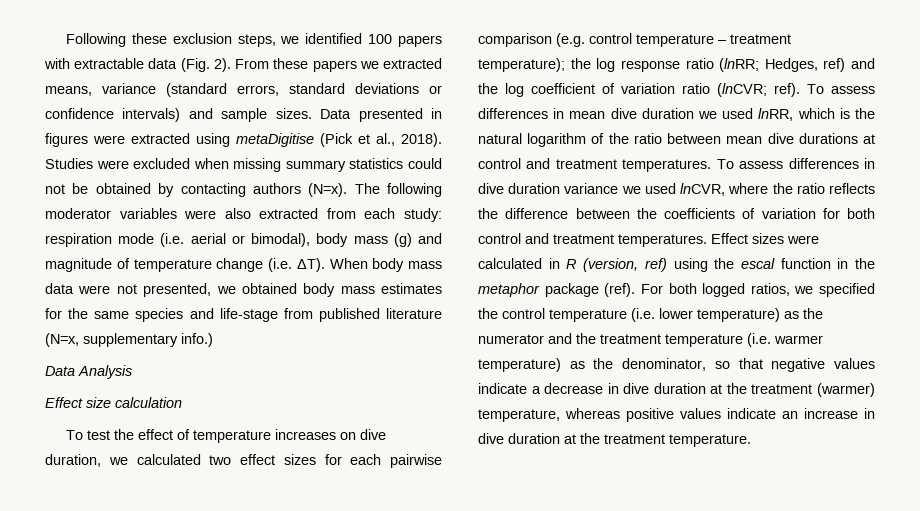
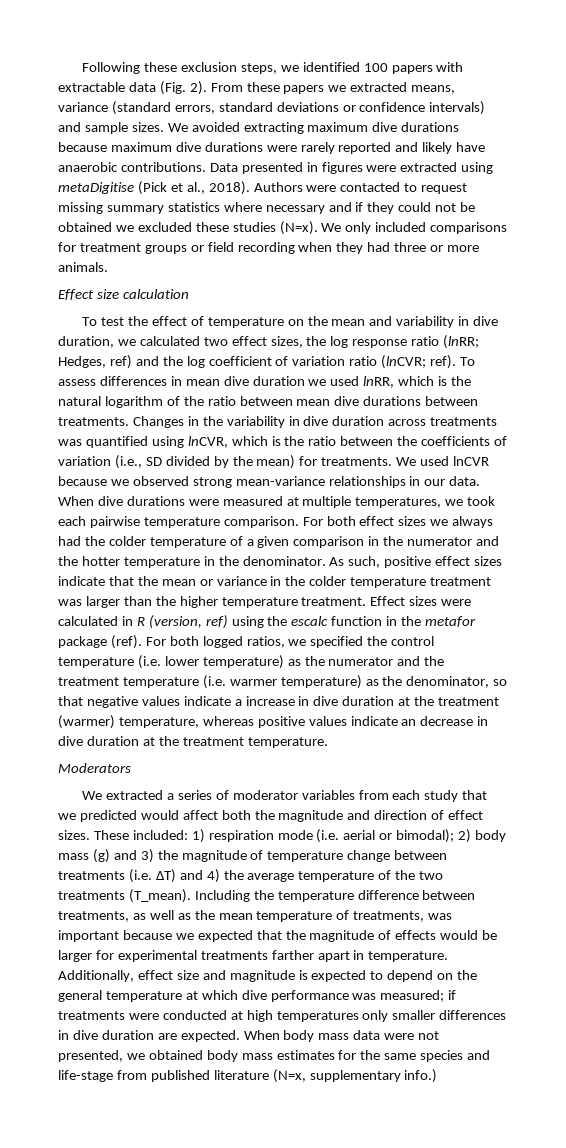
+ We avoided extracting maximum dive durations because maximum dive durations were rarely reported and likely have anaerobic contributions.
- Studies were excluded when missing summary statistics could not be obtained by contacting authors (N=x). The following moderator variables were also extracted from each study: respiration mode (i.e. aerial or bimodal), body mass (g) and magnitude of temperature change (i.e. ΔT). When body mass data were not presented, we obtained body mass estimates for the same species and life-stage from published literature (N=x, supplementary info.)
- Data Analysis
+ Authors were contacted to request missing summary statistics where necessary and if they could not be obtained we excluded these studies (N=x). We only included comparisons for treatment groups or field recording when they had three or more animals.
- To test the effect of temperature increases on dive duration, we calculated two effect sizes for each pairwise comparison (e.g. control temperature – treatment temperature); the log response ratio (lnRR; Hedges, ref) and the log coefficient of variation ratio (lnCVR; ref).
+ To test the effect of temperature on the mean and variability in dive duration, we calculated two effect sizes, the log response ratio (lnRR; Hedges, ref) and the log coefficient of variation ratio (lnCVR; ref).
- To assess differences in mean dive duration we used lnRR, which is the natural logarithm of the ratio between mean dive durations at control and treatment temperatures. To assess differences in dive duration variance we used lnCVR, where the ratio reflects the difference between the coefficients of variation for both control and treatment temperatures.
+ To assess differences in mean dive duration we used lnRR, which is the natural logarithm of the ratio between mean dive durations between treatments. Changes in the variability in dive duration across treatments was quantified using lnCVR, which is the ratio between the coefficients of variation (i.e., SD divided by the mean) for treatments. We used lnCVR because we observed strong mean-variance relationships in our data. When dive durations were measured at multiple temperatures, we took each pairwise temperature comparison. For both effect sizes we always had the colder temperature of a given comparison in the numerator and the hotter temperature in the denominator. As such, positive effect sizes indicate that the mean or variance in the colder temperature treatment was larger than the higher temperature treatment.
- Effect sizes were calculated in R (version, ref) using the escal function in the metaphor package (ref).
+ Effect sizes were calculated in R (version, ref) using the escalc function in the metafor package (ref).
- For both logged ratios, we specified the control temperature (i.e. lower temperature) as the numerator and the treatment temperature (i.e. warmer temperature) as the denominator, so that negative values indicate a decrease in dive duration at the treatment (warmer) temperature, whereas positive values indicate an increase in dive duration at the treatment temperature.
+ For both logged ratios, we specified the control temperature (i.e. lower temperature) as the numerator and the treatment temperature (i.e. warmer temperature) as the denominator, so that negative values indicate a increase in dive duration at the treatment (warmer) temperature, whereas positive values indicate an decrease in dive duration at the treatment temperature.
+ Moderators
+ We extracted a series of moderator variables from each study that we predicted would affect both the magnitude and direction of effect sizes. These included: 1) respiration mode (i.e. aerial or bimodal); 2) body mass (g) and 3) the magnitude of temperature change between treatments (i.e. ΔT) and 4) the average temperature of the two treatments (T_mean). Including the temperature difference between treatments, as well as the mean temperature of treatments, was important because we expected that the magnitude of effects would be larger for experimental treatments farther apart in temperature. Additionally, effect size and magnitude is expected to depend on the general temperature at which dive performance was measured; if treatments were conducted at high temperatures only smaller differences in dive duration are expected. When body mass data were not presented, we obtained body mass estimates for the same species and life-stage from published literature (N=x, supplementary info.)

